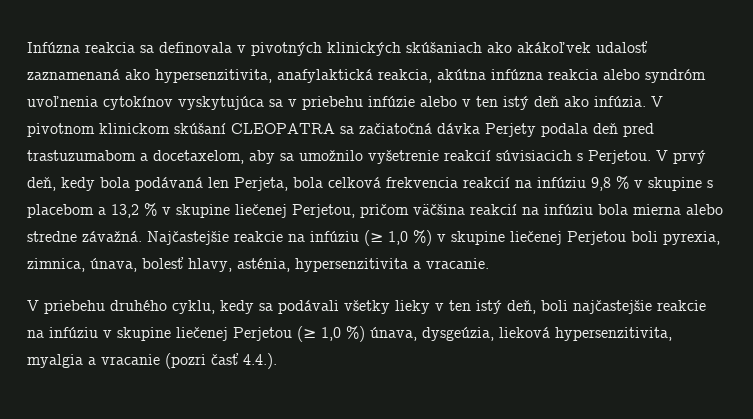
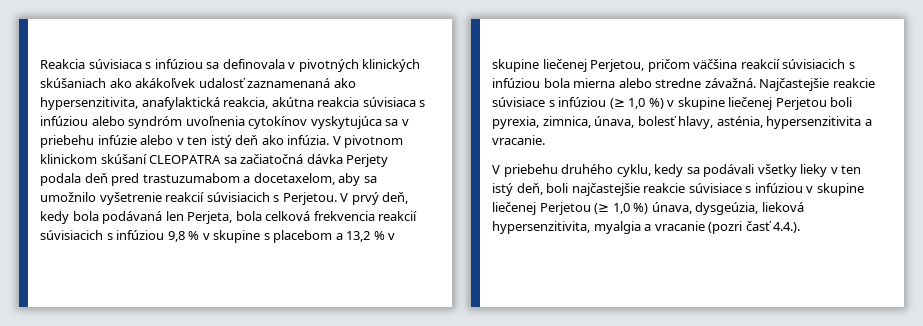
- Infúzna reakcia sa definovala v pivotných klinických skúšaniach ako akákoľvek udalosť zaznamenaná ako hypersenzitivita, anafylaktická reakcia, akútna infúzna reakcia alebo syndróm uvoľnenia cytokínov vyskytujúca sa v priebehu infúzie alebo v ten istý deň ako infúzia.
+ Reakcia súvisiaca s infúziou sa definovala v pivotných klinických skúšaniach ako akákoľvek udalosť zaznamenaná ako hypersenzitivita, anafylaktická reakcia, akútna reakcia súvisiaca s infúziou alebo syndróm uvoľnenia cytokínov vyskytujúca sa v priebehu infúzie alebo v ten istý deň ako infúzia.
- V prvý deň, kedy bola podávaná len Perjeta, bola celková frekvencia reakcií na infúziu 9,8 % v skupine s placebom a 13,2 % v skupine liečenej Perjetou, pričom väčšina reakcií na infúziu bola mierna alebo stredne závažná.
+ V prvý deň, kedy bola podávaná len Perjeta, bola celková frekvencia reakcií súvisiacich s infúziou 9,8 % v skupine s placebom a 13,2 % v skupine liečenej Perjetou, pričom väčšina reakcií súvisiacich s infúziou bola mierna alebo stredne závažná.
- Najčastejšie reakcie na infúziu (≥ 1,0 %) v skupine liečenej Perjetou boli pyrexia, zimnica, únava, bolesť hlavy, asténia, hypersenzitivita a vracanie.
+ Najčastejšie reakcie súvisiace s infúziou (≥ 1,0 %) v skupine liečenej Perjetou boli pyrexia, zimnica, únava, bolesť hlavy, asténia, hypersenzitivita a vracanie.
- V priebehu druhého cyklu, kedy sa podávali všetky lieky v ten istý deň, boli najčastejšie reakcie na infúziu v skupine liečenej Perjetou (≥ 1,0 %) únava, dysgeúzia, lieková hypersenzitivita, myalgia a vracanie (pozri časť 4.4.).
+ V priebehu druhého cyklu, kedy sa podávali všetky lieky v ten istý deň, boli najčastejšie reakcie súvisiace s infúziou v skupine liečenej Perjetou (≥ 1,0 %) únava, dysgeúzia, lieková hypersenzitivita, myalgia a vracanie (pozri časť 4.4.).

